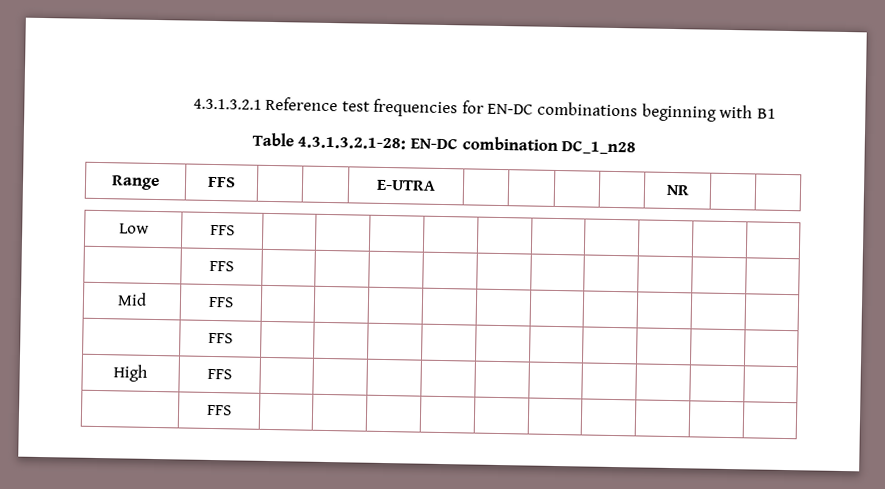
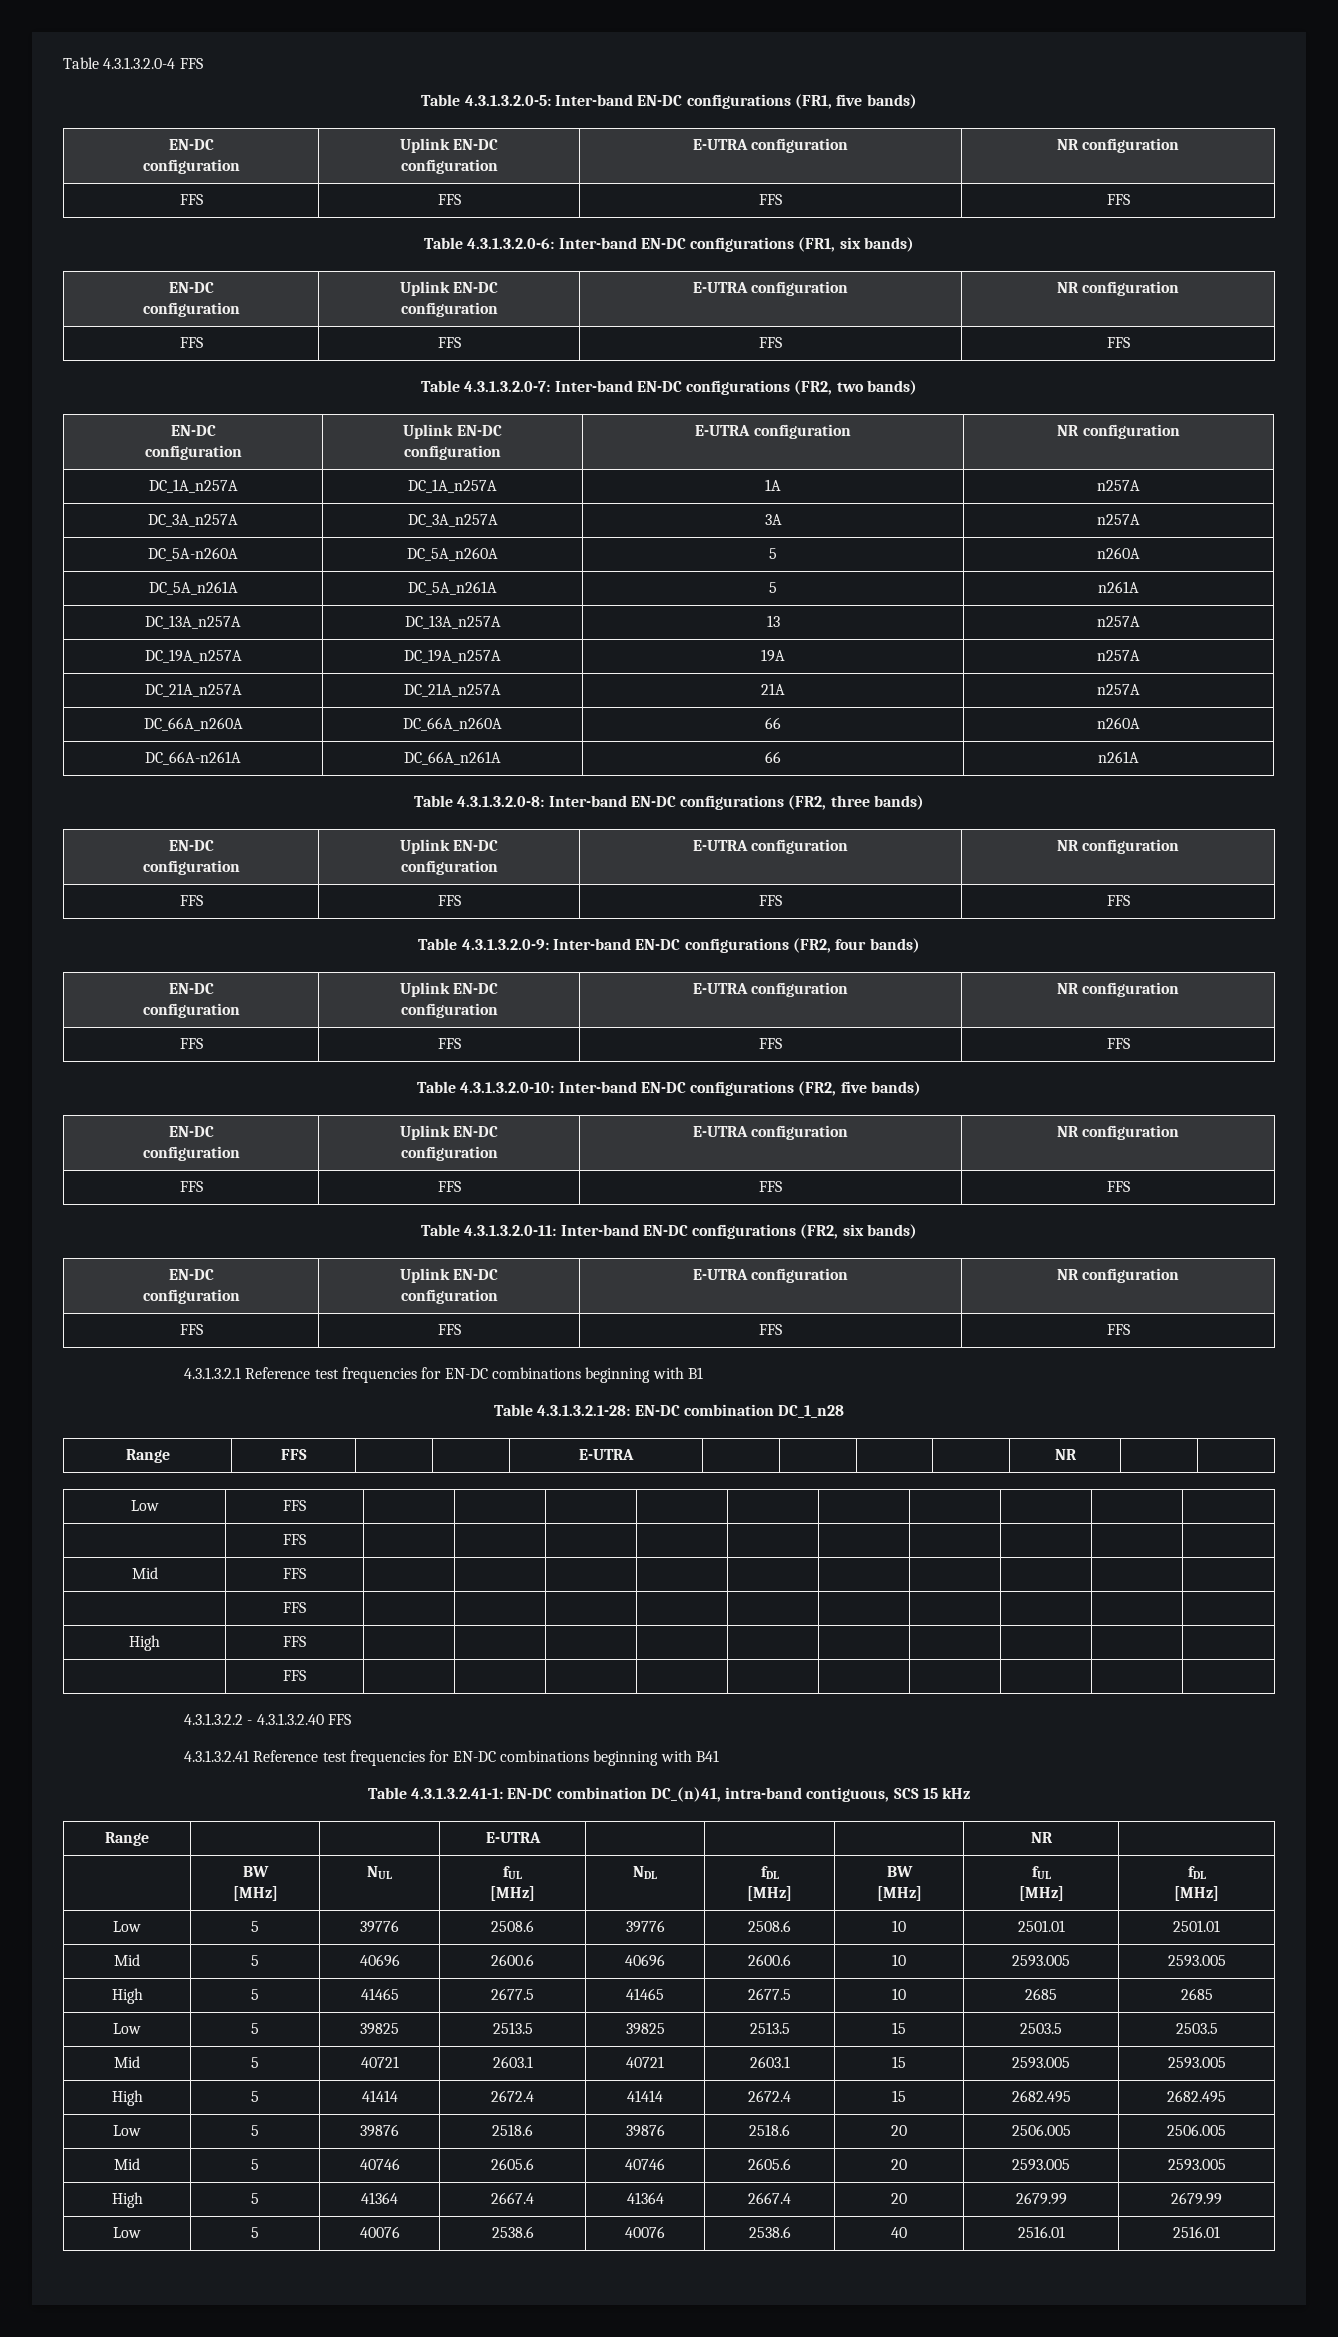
+ Table 4.3.1.3.2.0-4 FFS
+ Table 4.3.1.3.2.0-5: Inter-band EN-DC configurations (FR1, five bands)
+ EN-DC
+ configuration | Uplink EN-DC
+ configuration | E-UTRA configuration | NR configuration
+ FFS | FFS | FFS | FFS
+ Table 4.3.1.3.2.0-6: Inter-band EN-DC configurations (FR1, six bands)
+ EN-DC
+ configuration | Uplink EN-DC
+ configuration | E-UTRA configuration | NR configuration
+ FFS | FFS | FFS | FFS
+ Table 4.3.1.3.2.0-7: Inter-band EN-DC configurations (FR2, two bands)
+ EN-DC
+ configuration | Uplink EN-DC
+ configuration | E-UTRA configuration | NR configuration
+ DC_1A_n257A | DC_1A_n257A | 1A | n257A
+ DC_3A_n257A | DC_3A_n257A | 3A | n257A
+ DC_5A-n260A | DC_5A_n260A | 5 | n260A
+ DC_5A_n261A | DC_5A_n261A | 5 | n261A
+ DC_13A_n257A | DC_13A_n257A | 13 | n257A
+ DC_19A_n257A | DC_19A_n257A | 19A | n257A
+ DC_21A_n257A | DC_21A_n257A | 21A | n257A
+ DC_66A_n260A | DC_66A_n260A | 66 | n260A
+ DC_66A-n261A | DC_66A_n261A | 66 | n261A
+ Table 4.3.1.3.2.0-8: Inter-band EN-DC configurations (FR2, three bands)
+ EN-DC
+ configuration | Uplink EN-DC
+ configuration | E-UTRA configuration | NR configuration
+ FFS | FFS | FFS | FFS
+ Table 4.3.1.3.2.0-9: Inter-band EN-DC configurations (FR2, four bands)
+ EN-DC
+ configuration | Uplink EN-DC
+ configuration | E-UTRA configuration | NR configuration
+ FFS | FFS | FFS | FFS
+ Table 4.3.1.3.2.0-10: Inter-band EN-DC configurations (FR2, five bands)
+ EN-DC
+ configuration | Uplink EN-DC
+ configuration | E-UTRA configuration | NR configuration
+ FFS | FFS | FFS | FFS
+ Table 4.3.1.3.2.0-11: Inter-band EN-DC configurations (FR2, six bands)
+ EN-DC
+ configuration | Uplink EN-DC
+ configuration | E-UTRA configuration | NR configuration
+ FFS | FFS | FFS | FFS
+ 4.3.1.3.2.2 - 4.3.1.3.2.40 FFS
+ 4.3.1.3.2.41 Reference test frequencies for EN-DC combinations beginning with B41
+ Table 4.3.1.3.2.41-1: EN-DC combination DC_(n)41, intra-band contiguous, SCS 15 kHz
+ Range | | | E-UTRA | | | | NR |
+ | BW
+ [MHz] | NUL | fUL
+ [MHz] | NDL | fDL
+ [MHz] | BW
+ [MHz] | fUL
+ [MHz] | fDL
+ [MHz]
+ Low | 5 | 39776 | 2508.6 | 39776 | 2508.6 | 10 | 2501.01 | 2501.01
+ Mid | 5 | 40696 | 2600.6 | 40696 | 2600.6 | 10 | 2593.005 | 2593.005
+ High | 5 | 41465 | 2677.5 | 41465 | 2677.5 | 10 | 2685 | 2685
+ Low | 5 | 39825 | 2513.5 | 39825 | 2513.5 | 15 | 2503.5 | 2503.5
+ Mid | 5 | 40721 | 2603.1 | 40721 | 2603.1 | 15 | 2593.005 | 2593.005
+ High | 5 | 41414 | 2672.4 | 41414 | 2672.4 | 15 | 2682.495 | 2682.495
+ Low | 5 | 39876 | 2518.6 | 39876 | 2518.6 | 20 | 2506.005 | 2506.005
+ Mid | 5 | 40746 | 2605.6 | 40746 | 2605.6 | 20 | 2593.005 | 2593.005
+ High | 5 | 41364 | 2667.4 | 41364 | 2667.4 | 20 | 2679.99 | 2679.99
+ Low | 5 | 40076 | 2538.6 | 40076 | 2538.6 | 40 | 2516.01 | 2516.01

